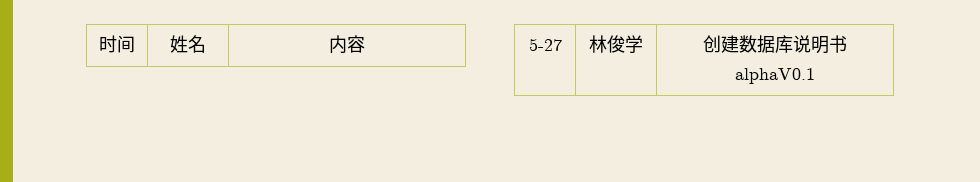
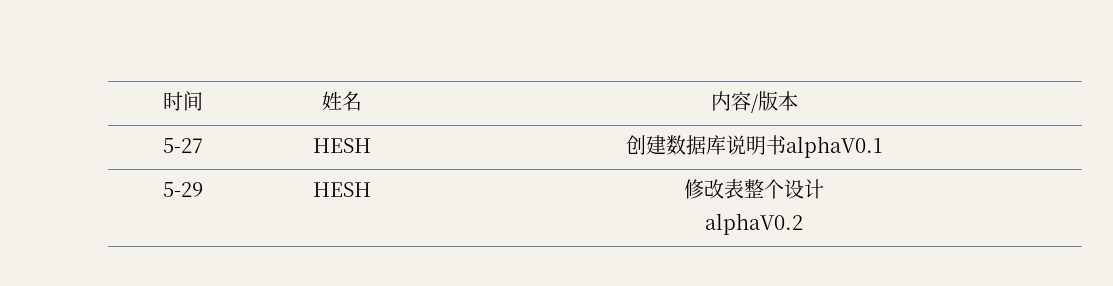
- 时间 | 姓名 | 内容
+ 时间 | 姓名 | 内容/版本
- 5-27 | 林俊学 | 创建数据库说明书alphaV0.1
+ 5-27 | HESH | 创建数据库说明书alphaV0.1
+ 5-29 | HESH | 修改表整个设计
+ alphaV0.2

